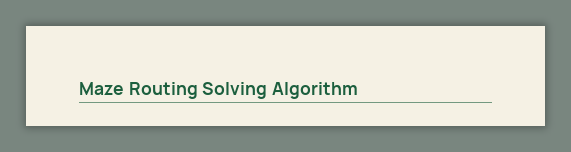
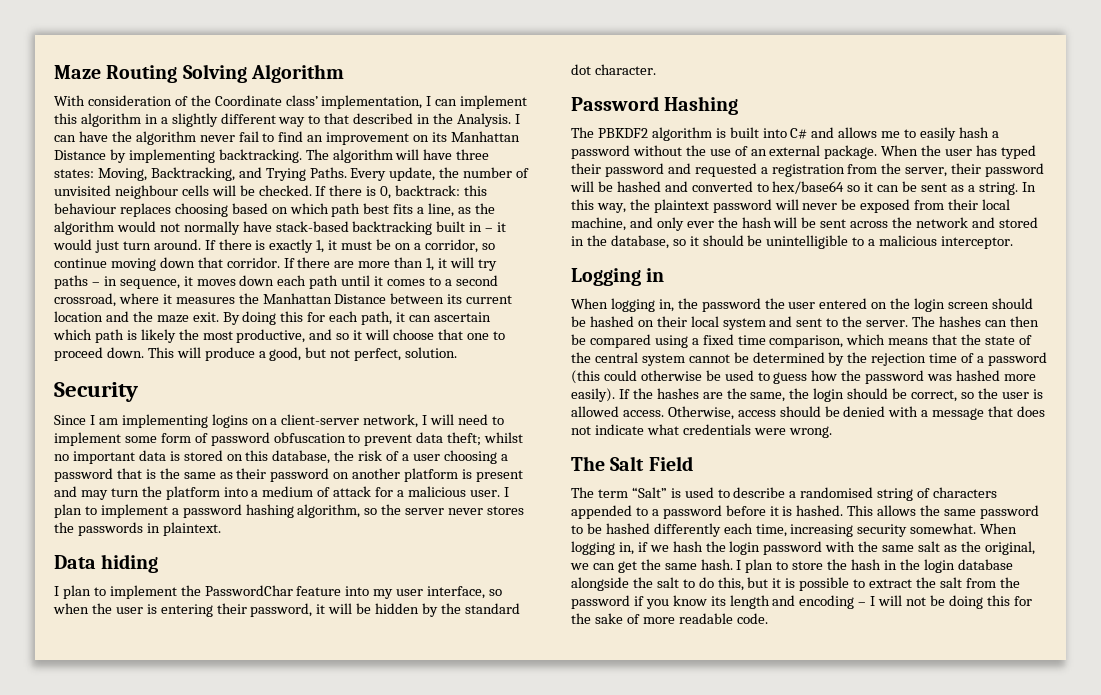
+ With consideration of the Coordinate class’ implementation, I can implement this algorithm in a slightly different way to that described in the Analysis. I can have the algorithm never fail to find an improvement on its Manhattan Distance by implementing backtracking. The algorithm will have three states: Moving, Backtracking, and Trying Paths. Every update, the number of unvisited neighbour cells will be checked. If there is 0, backtrack: this behaviour replaces choosing based on which path best fits a line, as the algorithm would not normally have stack-based backtracking built in – it would just turn around. If there is exactly 1, it must be on a corridor, so continue moving down that corridor. If there are more than 1, it will try paths – in sequence, it moves down each path until it comes to a second crossroad, where it measures the Manhattan Distance between its current location and the maze exit. By doing this for each path, it can ascertain which path is likely the most productive, and so it will choose that one to proceed down. This will produce a good, but not perfect, solution.
+ Security
+ Since I am implementing logins on a client-server network, I will need to implement some form of password obfuscation to prevent data theft; whilst no important data is stored on this database, the risk of a user choosing a password that is the same as their password on another platform is present and may turn the platform into a medium of attack for a malicious user. I plan to implement a password hashing algorithm, so the server never stores the passwords in plaintext.
+ Data hiding
+ I plan to implement the PasswordChar feature into my user interface, so when the user is entering their password, it will be hidden by the standard dot character.
+ Password Hashing
+ The PBKDF2 algorithm is built into C# and allows me to easily hash a password without the use of an external package. When the user has typed their password and requested a registration from the server, their password will be hashed and converted to hex/base64 so it can be sent as a string. In this way, the plaintext password will never be exposed from their local machine, and only ever the hash will be sent across the network and stored in the database, so it should be unintelligible to a malicious interceptor.
+ Logging in
+ When logging in, the password the user entered on the login screen should be hashed on their local system and sent to the server. The hashes can then be compared using a fixed time comparison, which means that the state of the central system cannot be determined by the rejection time of a password (this could otherwise be used to guess how the password was hashed more easily). If the hashes are the same, the login should be correct, so the user is allowed access. Otherwise, access should be denied with a message that does not indicate what credentials were wrong.
+ The Salt Field
+ The term “Salt” is used to describe a randomised string of characters appended to a password before it is hashed. This allows the same password to be hashed differently each time, increasing security somewhat. When logging in, if we hash the login password with the same salt as the original, we can get the same hash. I plan to store the hash in the login database alongside the salt to do this, but it is possible to extract the salt from the password if you know its length and encoding – I will not be doing this for the sake of more readable code.

